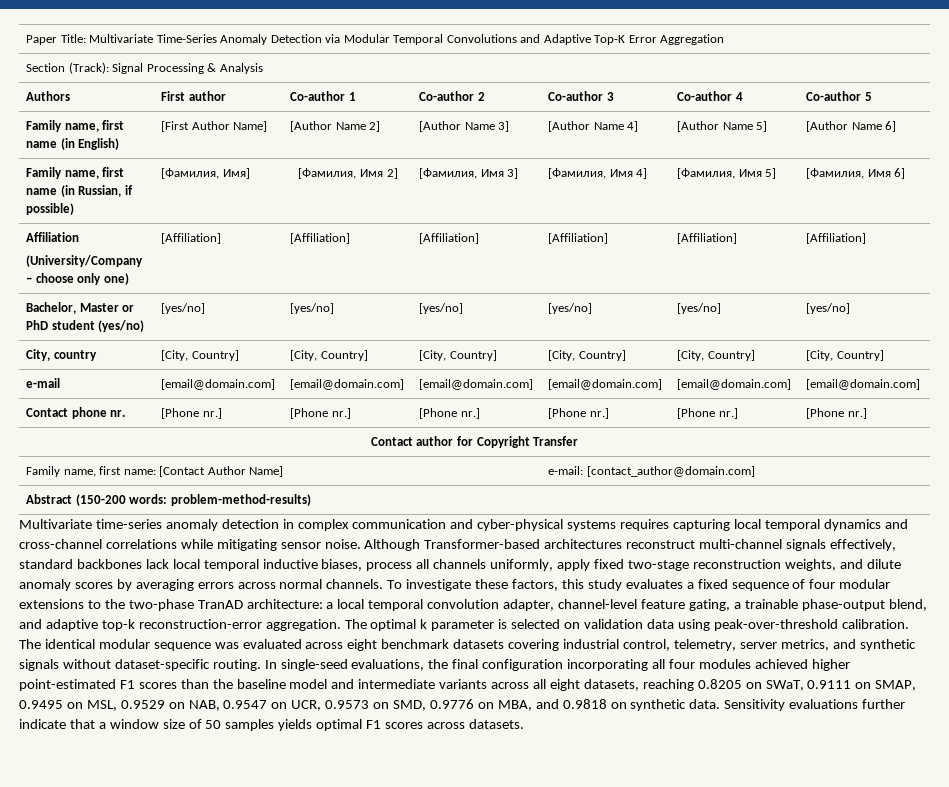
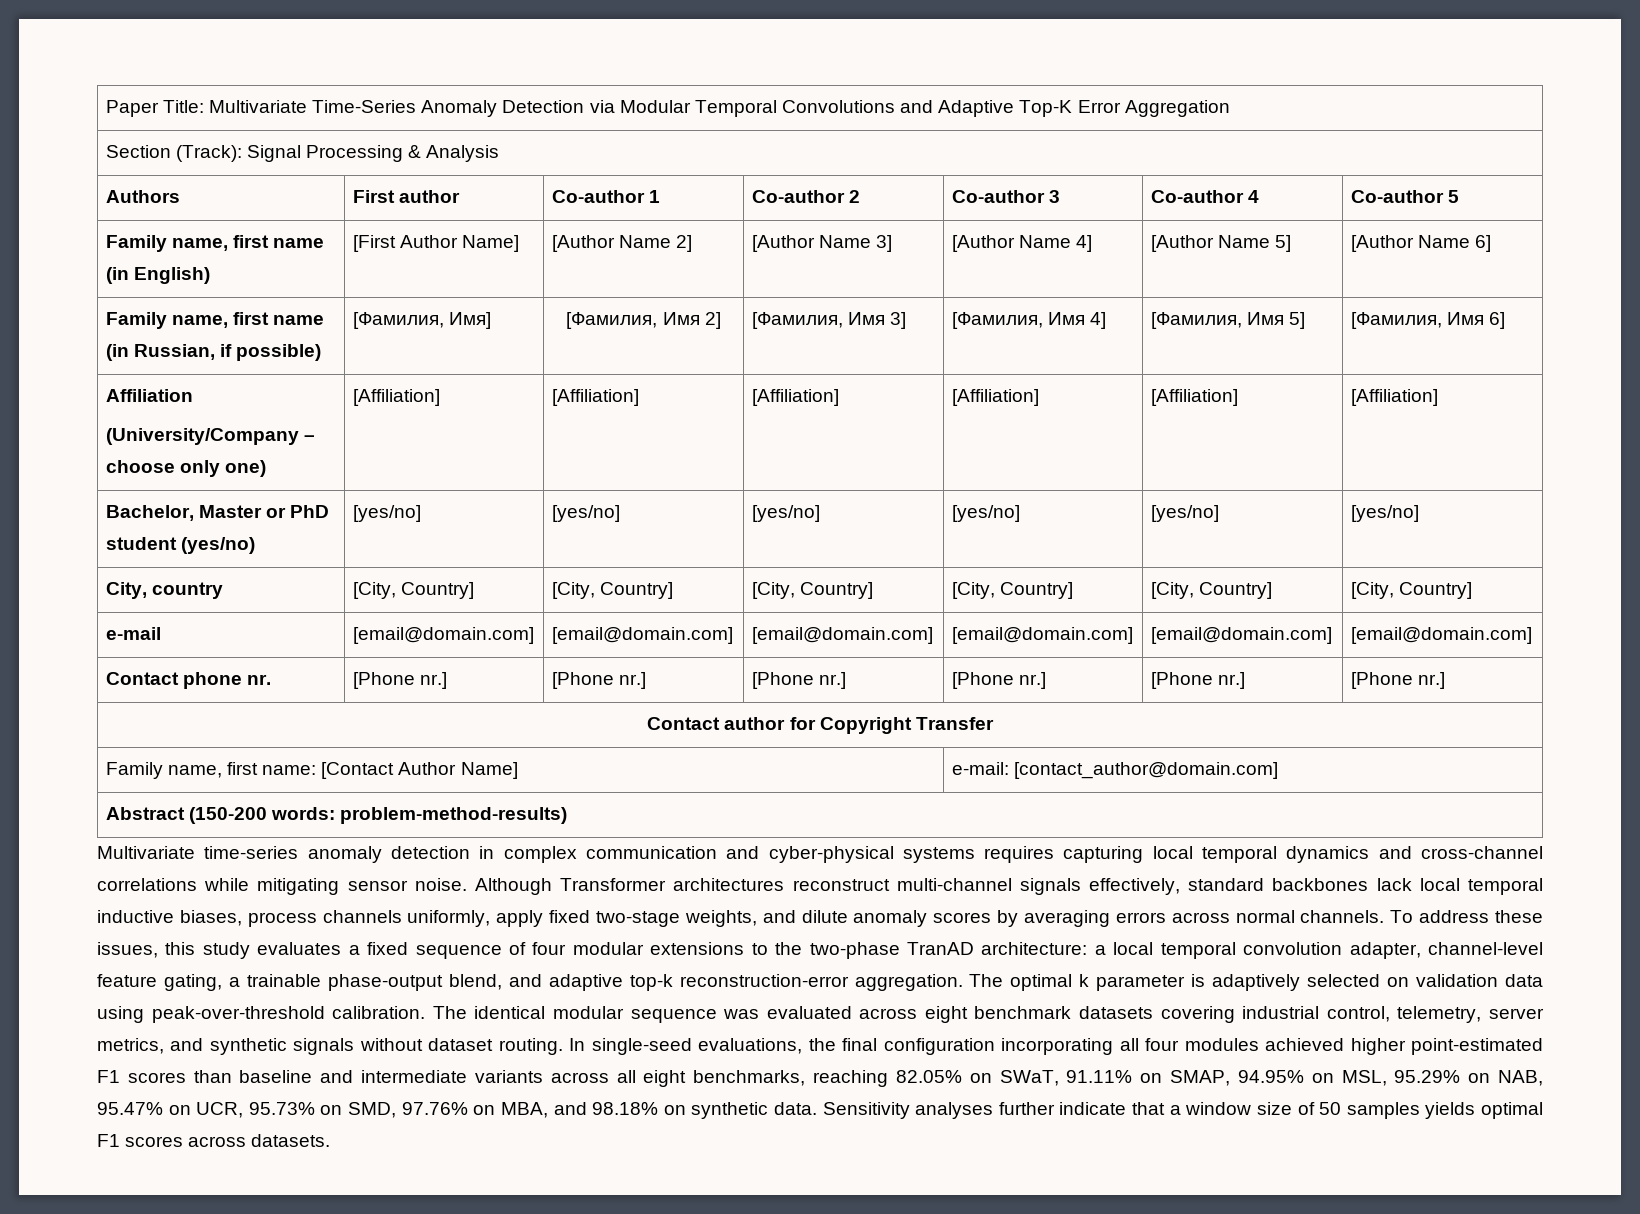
- Although Transformer-based architectures reconstruct multi-channel signals effectively, standard backbones lack local temporal inductive biases, process all channels uniformly, apply fixed two-stage reconstruction weights, and dilute anomaly scores by averaging errors across normal channels.
+ Although Transformer architectures reconstruct multi-channel signals effectively, standard backbones lack local temporal inductive biases, process channels uniformly, apply fixed two-stage weights, and dilute anomaly scores by averaging errors across normal channels.
- To investigate these factors, this study evaluates a fixed sequence of four modular extensions to the two-phase TranAD architecture: a local temporal convolution adapter, channel-level feature gating, a trainable phase-output blend, and adaptive top-k reconstruction-error aggregation.
+ To address these issues, this study evaluates a fixed sequence of four modular extensions to the two-phase TranAD architecture: a local temporal convolution adapter, channel-level feature gating, a trainable phase-output blend, and adaptive top-k reconstruction-error aggregation.
- The optimal k parameter is selected on validation data using peak-over-threshold calibration.
+ The optimal k parameter is adaptively selected on validation data using peak-over-threshold calibration.
- The identical modular sequence was evaluated across eight benchmark datasets covering industrial control, telemetry, server metrics, and synthetic signals without dataset-specific routing.
+ The identical modular sequence was evaluated across eight benchmark datasets covering industrial control, telemetry, server metrics, and synthetic signals without dataset routing.
- In single-seed evaluations, the final configuration incorporating all four modules achieved higher point-estimated F1 scores than the baseline model and intermediate variants across all eight datasets, reaching 0.8205 on SWaT, 0.9111 on SMAP, 0.9495 on MSL, 0.9529 on NAB, 0.9547 on UCR, 0.9573 on SMD, 0.9776 on MBA, and 0.9818 on synthetic data.
+ In single-seed evaluations, the final configuration incorporating all four modules achieved higher point-estimated F1 scores than baseline and intermediate variants across all eight benchmarks, reaching 82.05% on SWaT, 91.11% on SMAP, 94.95% on MSL, 95.29% on NAB, 95.47% on UCR, 95.73% on SMD, 97.76% on MBA, and 98.18% on synthetic data.
- Sensitivity evaluations further indicate that a window size of 50 samples yields optimal F1 scores across datasets.
+ Sensitivity analyses further indicate that a window size of 50 samples yields optimal F1 scores across datasets.

